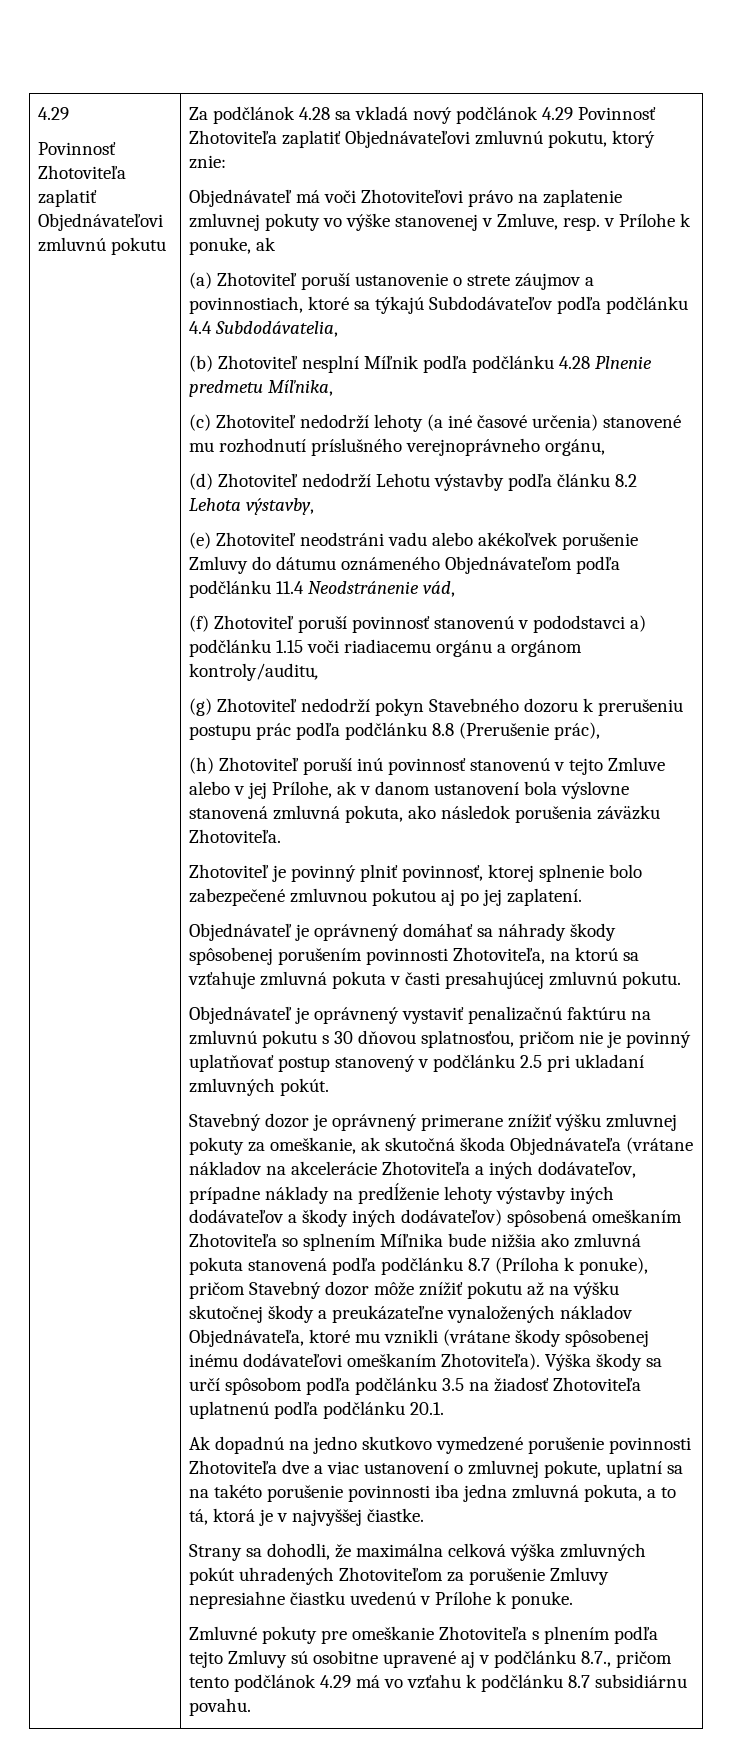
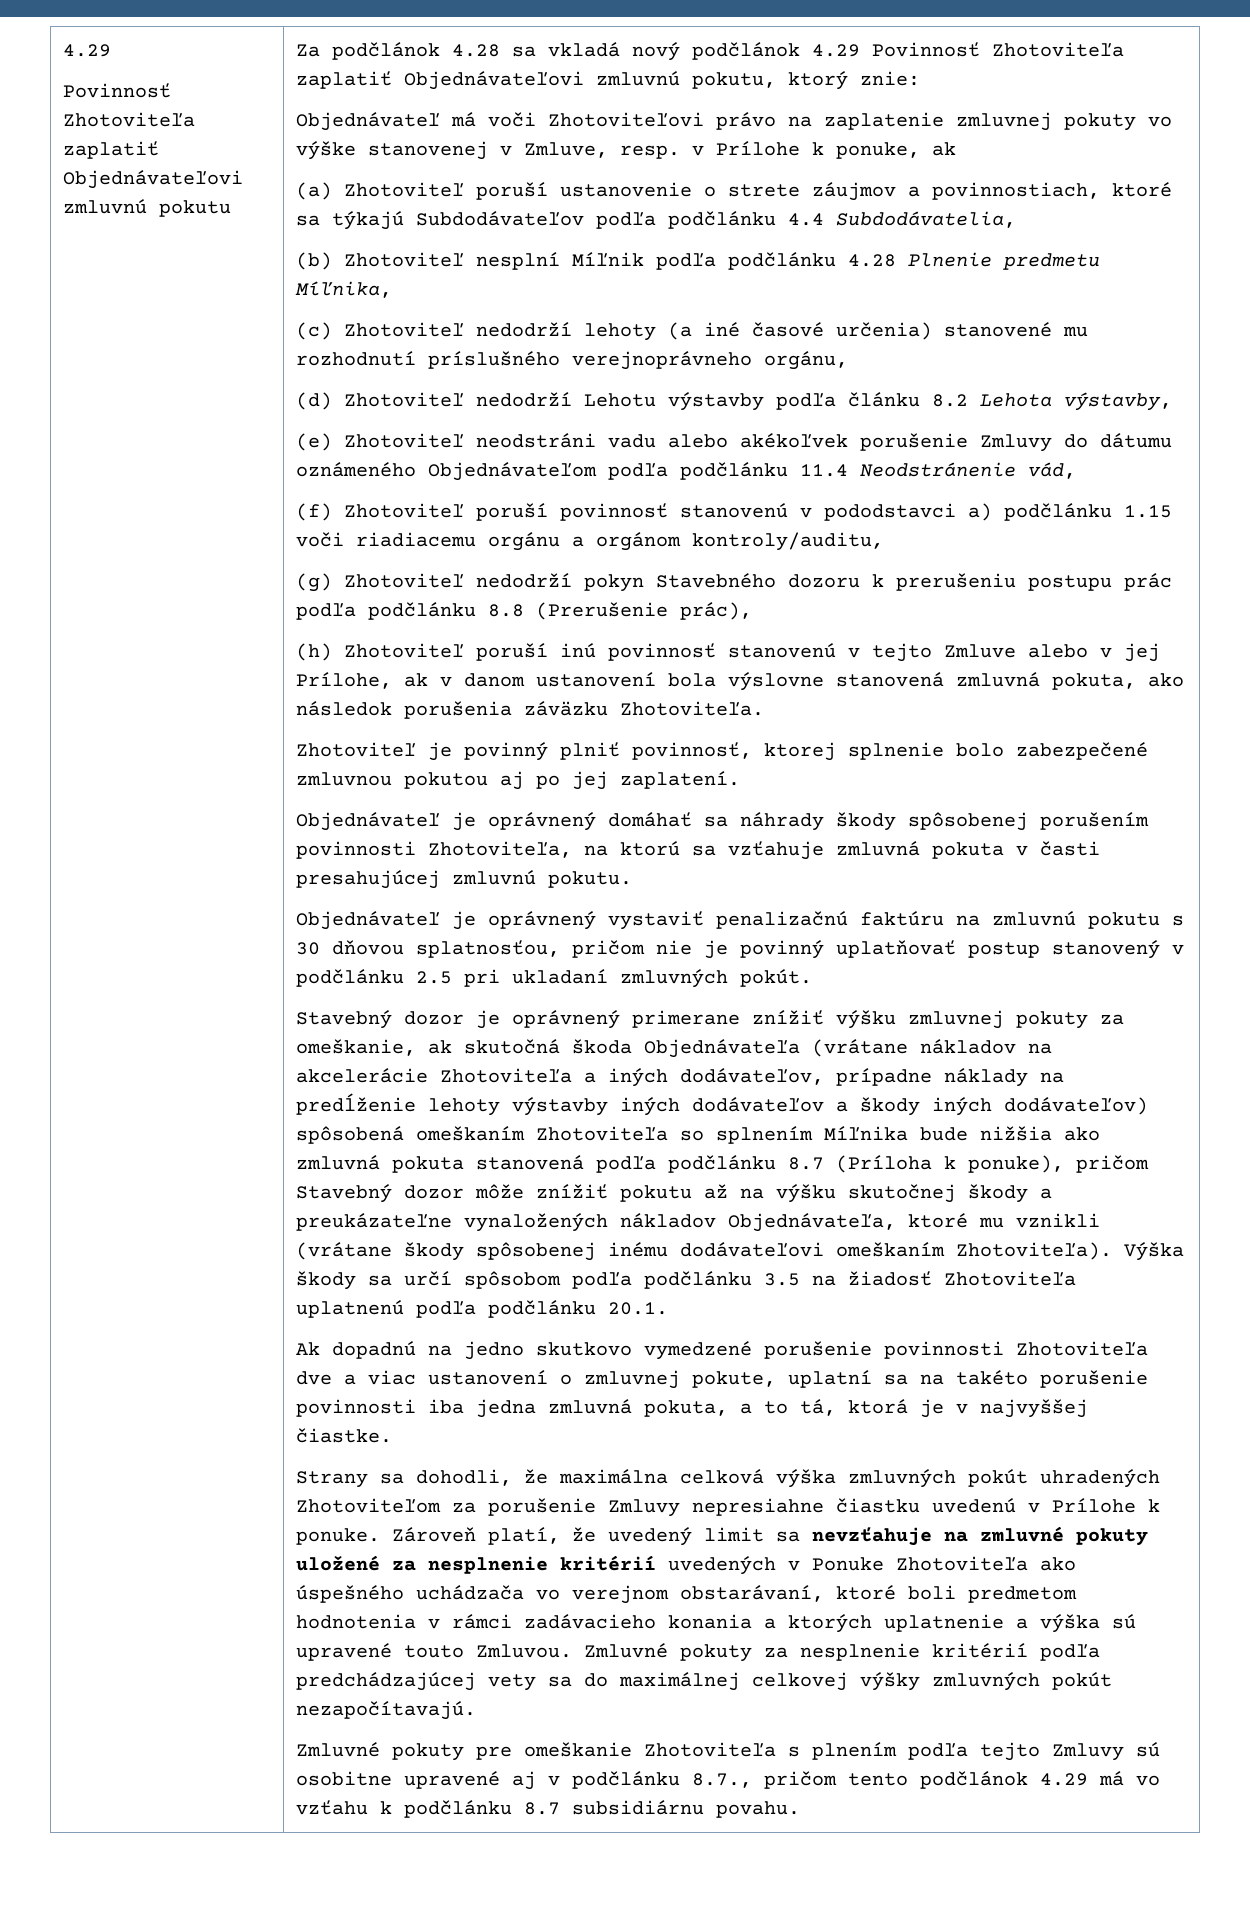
+ Zároveň platí, že uvedený limit sa nevzťahuje na zmluvné pokuty uložené za nesplnenie kritérií uvedených v Ponuke Zhotoviteľa ako úspešného uchádzača vo verejnom obstarávaní, ktoré boli predmetom hodnotenia v rámci zadávacieho konania a ktorých uplatnenie a výška sú upravené touto Zmluvou. Zmluvné pokuty za nesplnenie kritérií podľa predchádzajúcej vety sa do maximálnej celkovej výšky zmluvných pokút nezapočítavajú.

